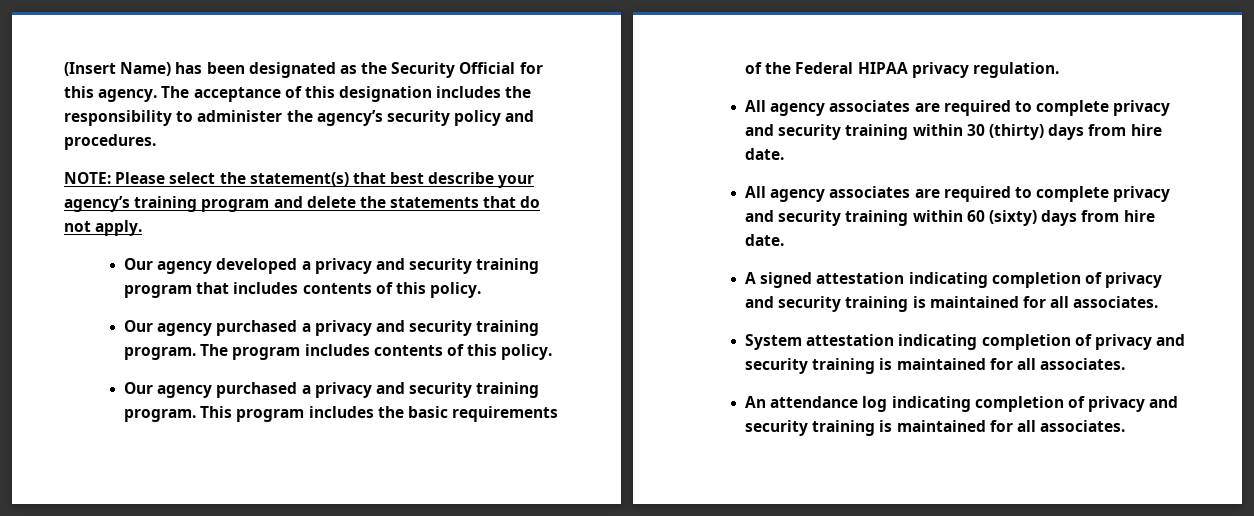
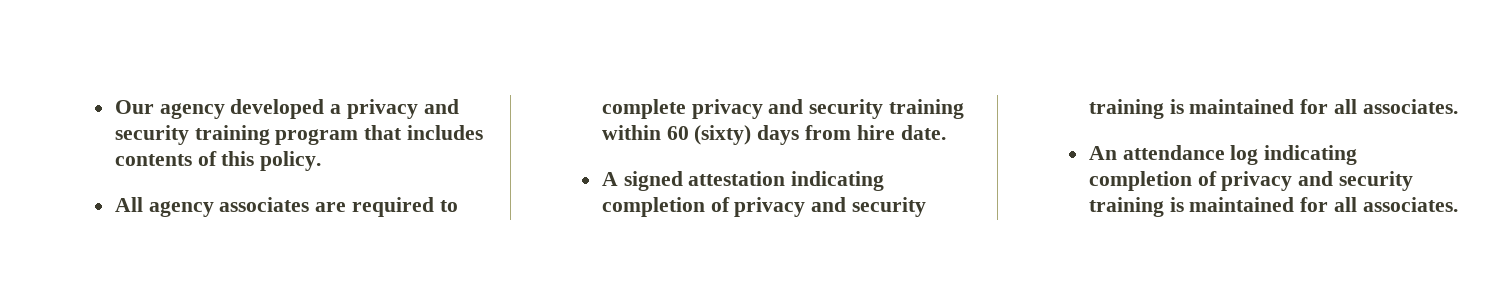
- (Insert Name) has been designated as the Security Official for this agency. The acceptance of this designation includes the responsibility to administer the agency’s security policy and procedures.
- NOTE: Please select the statement(s) that best describe your agency’s training program and delete the statements that do not apply.
- Our agency purchased a privacy and security training program. The program includes contents of this policy.
- Our agency purchased a privacy and security training program. This program includes the basic requirements of the Federal HIPAA privacy regulation.
- All agency associates are required to complete privacy and security training within 30 (thirty) days from hire date.
- System attestation indicating completion of privacy and security training is maintained for all associates.

